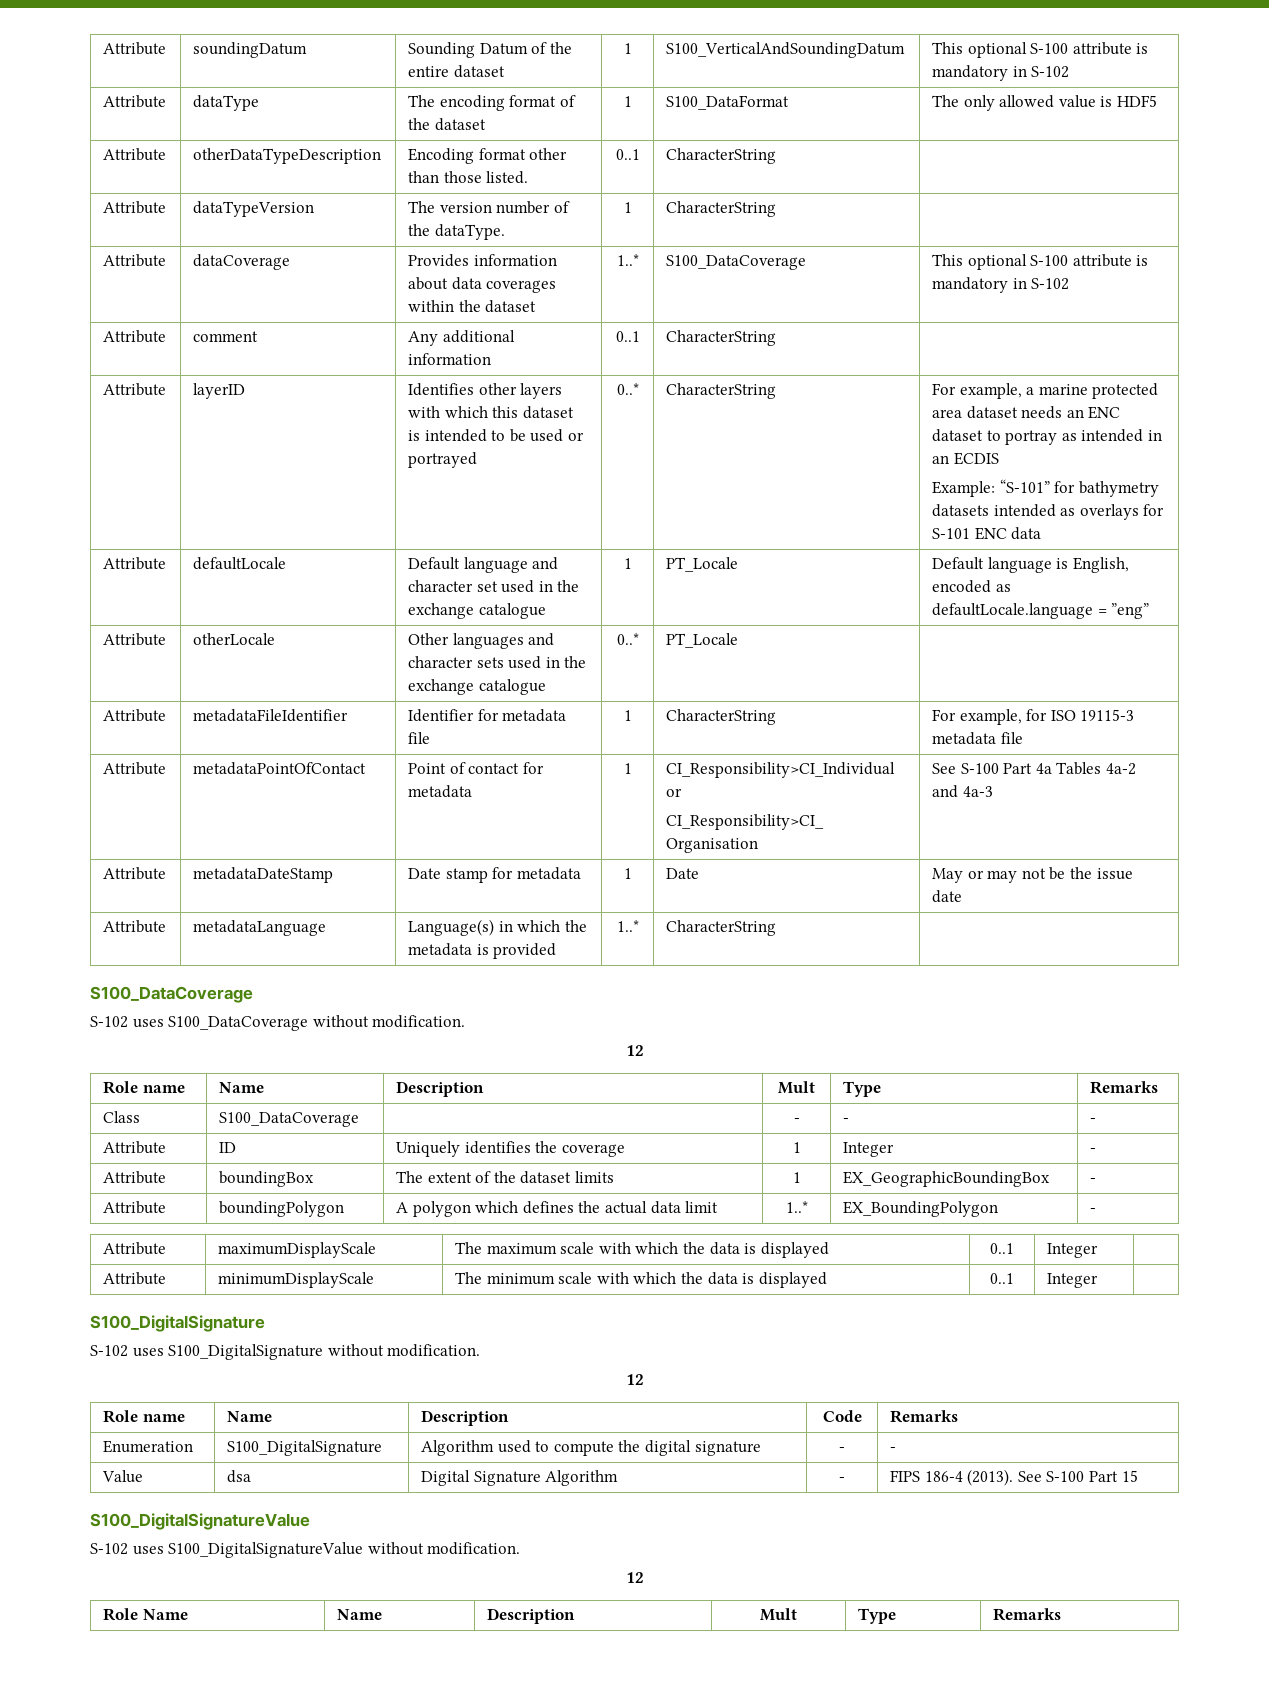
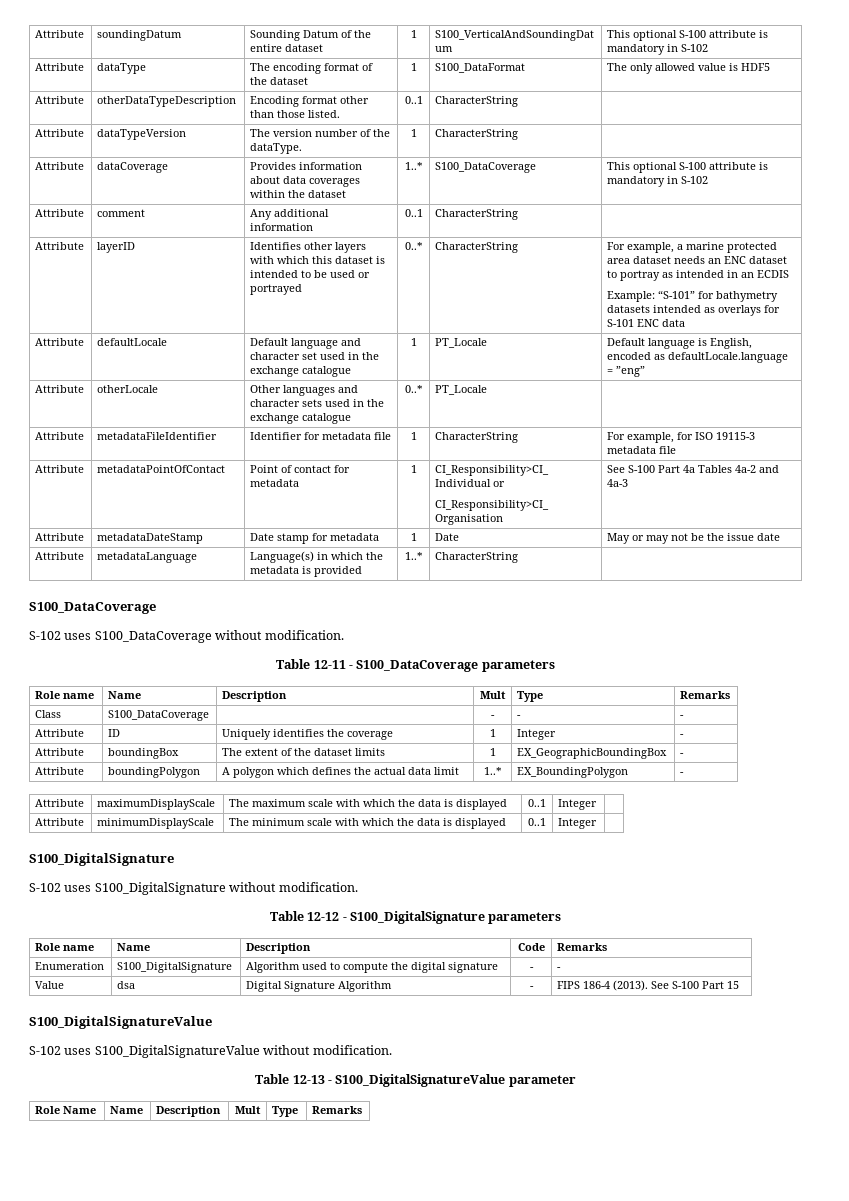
  S-102 uses S100_DataCoverage without modification.
- 12
+ Table 12-11 - S100_DataCoverage parameters
  S-102 uses S100_DigitalSignature without modification.
- 12
+ Table 12-12 - S100_DigitalSignature parameters
  S-102 uses S100_DigitalSignatureValue without modification.
- 12
+ Table 12-13 - S100_DigitalSignatureValue parameter

